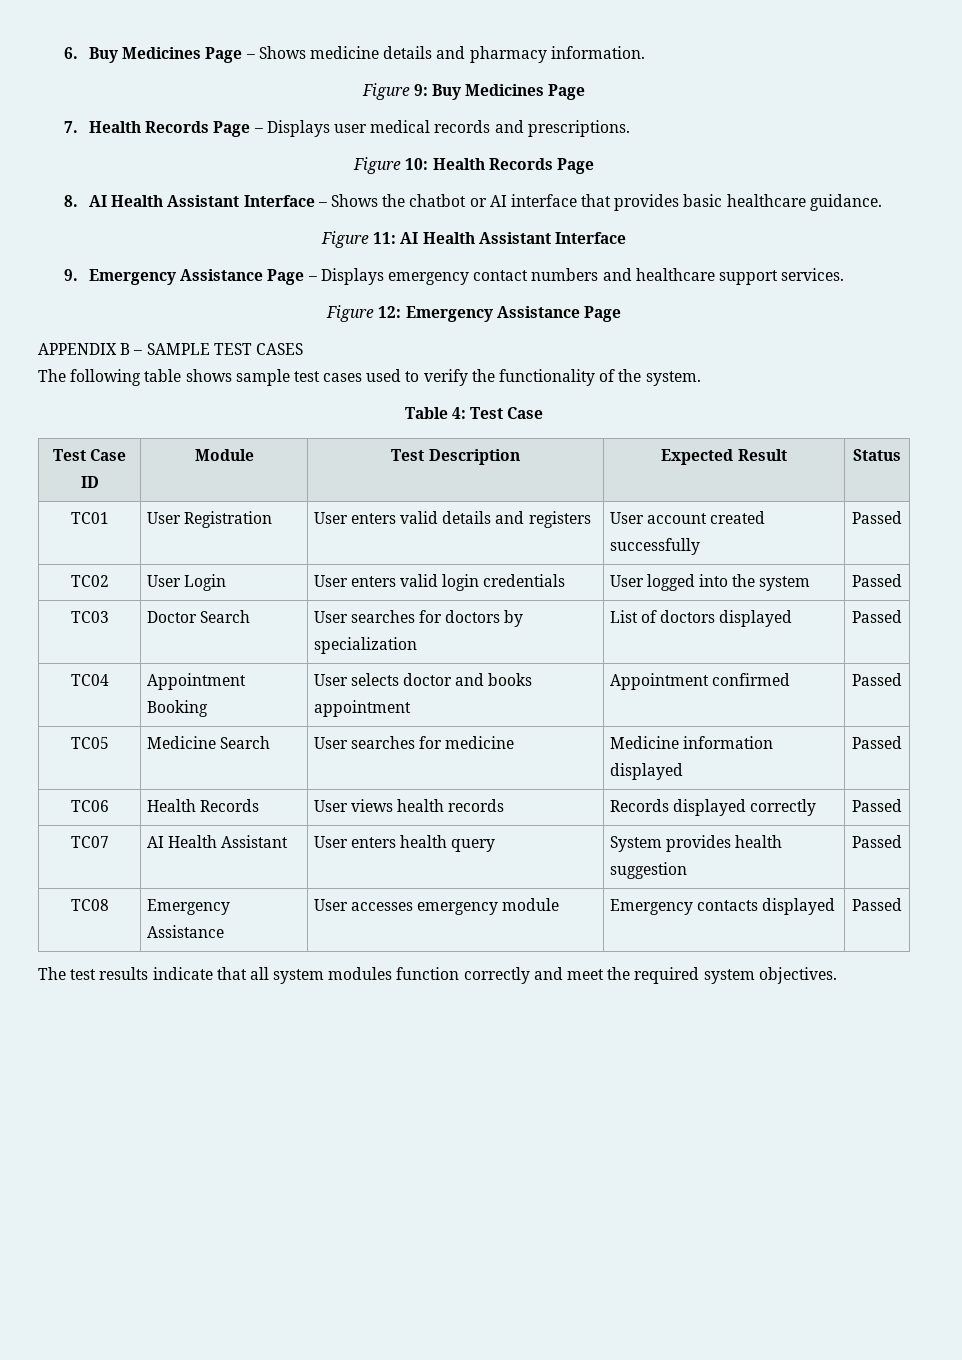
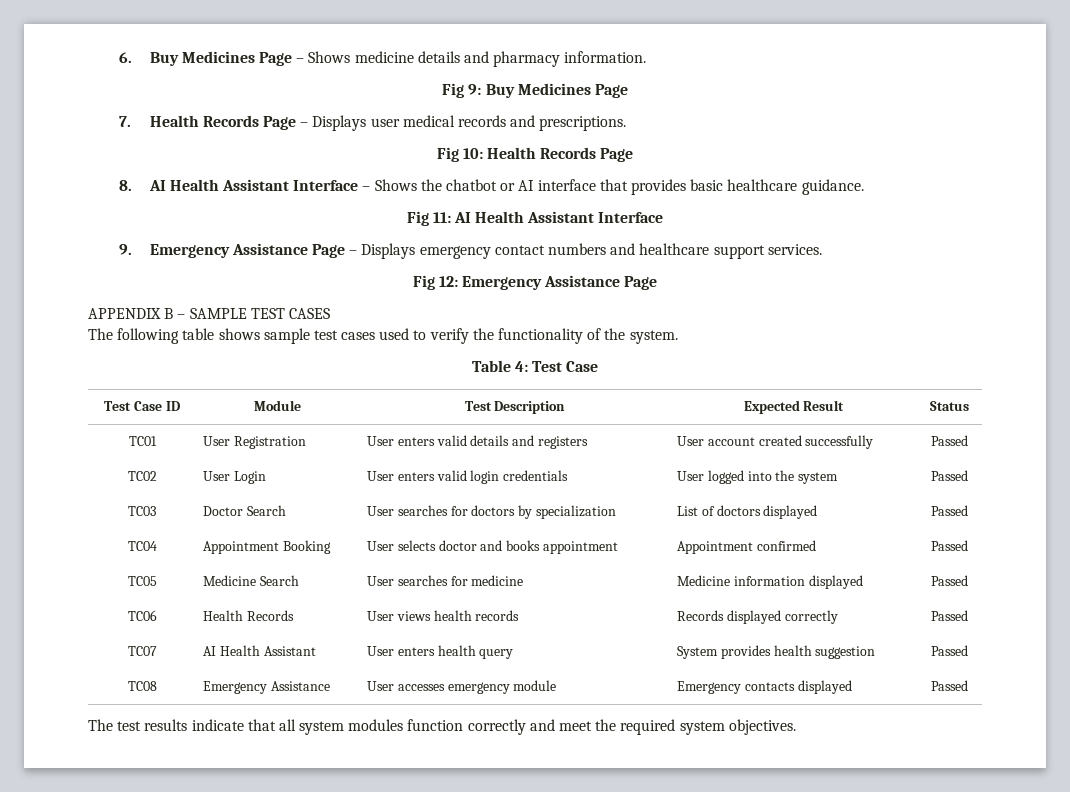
- Figure 9: Buy Medicines Page
+ Fig 9: Buy Medicines Page
- Figure 10: Health Records Page
+ Fig 10: Health Records Page
- Figure 11: AI Health Assistant Interface
+ Fig 11: AI Health Assistant Interface
- Figure 12: Emergency Assistance Page
+ Fig 12: Emergency Assistance Page

